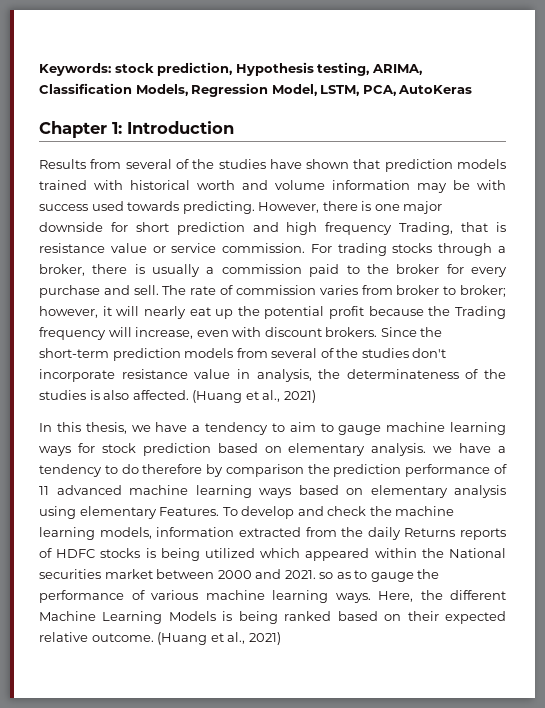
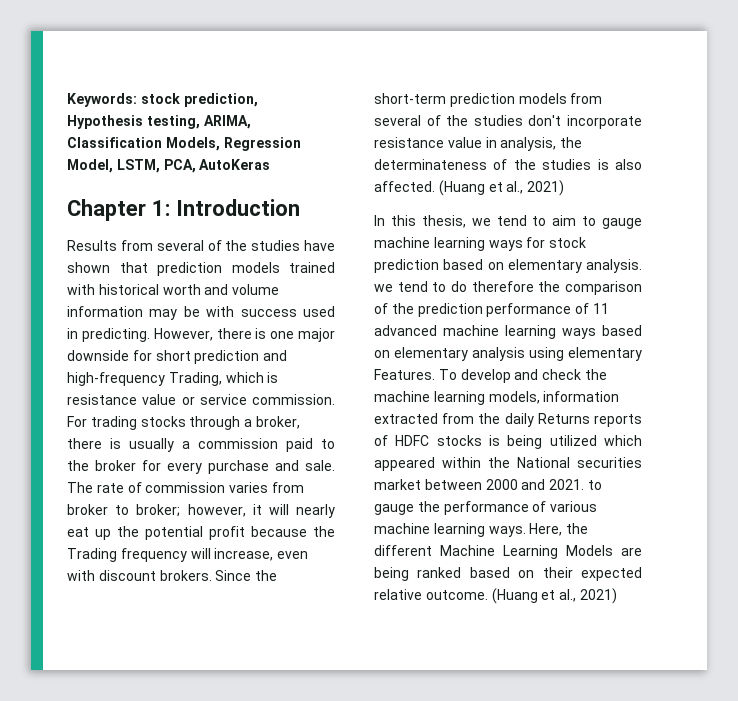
- Results from several of the studies have shown that prediction models trained with historical worth and volume information may be with success used towards predicting.
+ Results from several of the studies have shown that prediction models trained with historical worth and volume information may be with success used in predicting.
- However, there is one major downside for short prediction and high frequency Trading, that is resistance value or service commission.
+ However, there is one major downside for short prediction and high-frequency Trading, which is resistance value or service commission.
- For trading stocks through a broker, there is usually a commission paid to the broker for every purchase and sell.
+ For trading stocks through a broker, there is usually a commission paid to the broker for every purchase and sale.
- In this thesis, we have a tendency to aim to gauge machine learning ways for stock prediction based on elementary analysis. we have a tendency to do therefore by comparison the prediction performance of 11 advanced machine learning ways based on elementary analysis using elementary Features.
+ In this thesis, we tend to aim to gauge machine learning ways for stock prediction based on elementary analysis. we tend to do therefore the comparison of the prediction performance of 11 advanced machine learning ways based on elementary analysis using elementary Features.
- To develop and check the machine learning models, information extracted from the daily Returns reports of HDFC stocks is being utilized which appeared within the National securities market between 2000 and 2021. so as to gauge the performance of various machine learning ways.
+ To develop and check the machine learning models, information extracted from the daily Returns reports of HDFC stocks is being utilized which appeared within the National securities market between 2000 and 2021. to gauge the performance of various machine learning ways.
- Here, the different Machine Learning Models is being ranked based on their expected relative outcome.
+ Here, the different Machine Learning Models are being ranked based on their expected relative outcome.

